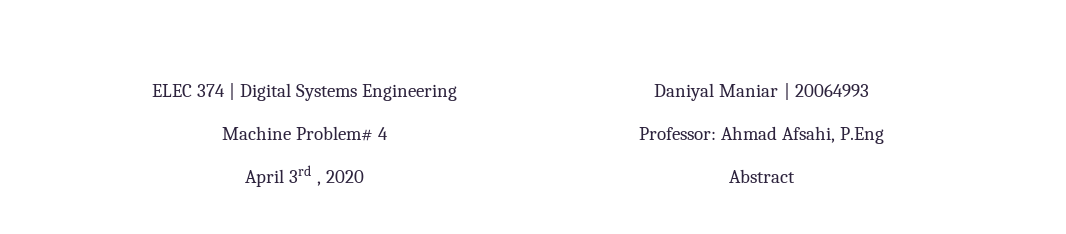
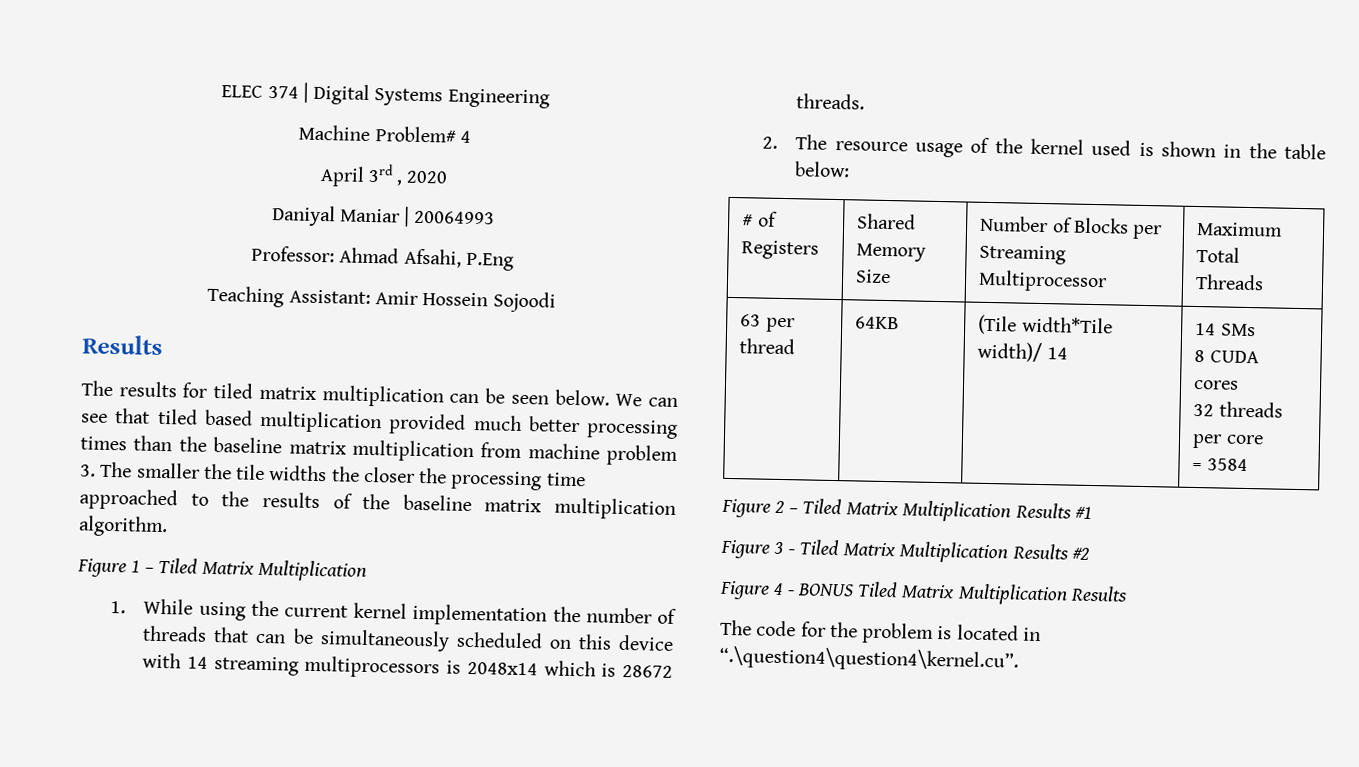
- Abstract
+ Teaching Assistant: Amir Hossein Sojoodi
+ Results
+ The results for tiled matrix multiplication can be seen below. We can see that tiled based multiplication provided much better processing times than the baseline matrix multiplication from machine problem 3. The smaller the tile widths the closer the processing time approached to the results of the baseline matrix multiplication algorithm.
+ Figure 1 – Tiled Matrix Multiplication
+ 1. While using the current kernel implementation the number of threads that can be simultaneously scheduled on this device with 14 streaming multiprocessors is 2048x14 which is 28672 threads.
+ 2. The resource usage of the kernel used is shown in the table below:
+ # of Registers | Shared Memory Size | Number of Blocks per Streaming Multiprocessor | Maximum Total Threads
+ 63 per thread | 64KB | (Tile width*Tile width)/ 14 | 14 SMs
+ 8 CUDA cores
+ 32 threads per core
+ = 3584
+ Figure 2 – Tiled Matrix Multiplication Results #1
+ Figure 3 - Tiled Matrix Multiplication Results #2
+ Figure 4 - BONUS Tiled Matrix Multiplication Results
+ The code for the problem is located in “.\question4\question4\kernel.cu”.

